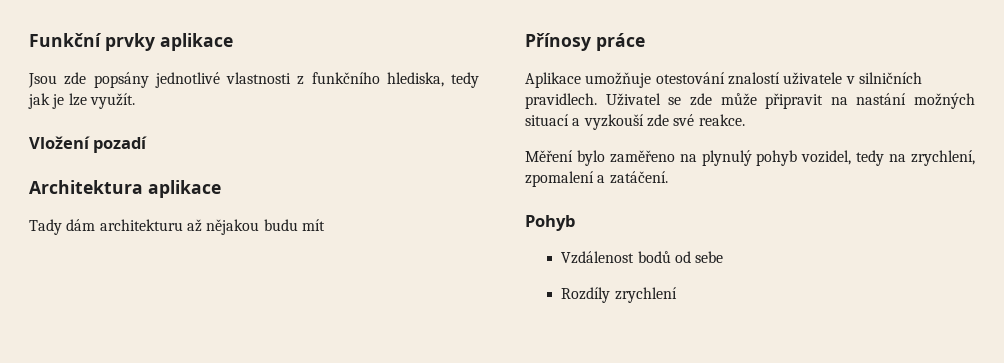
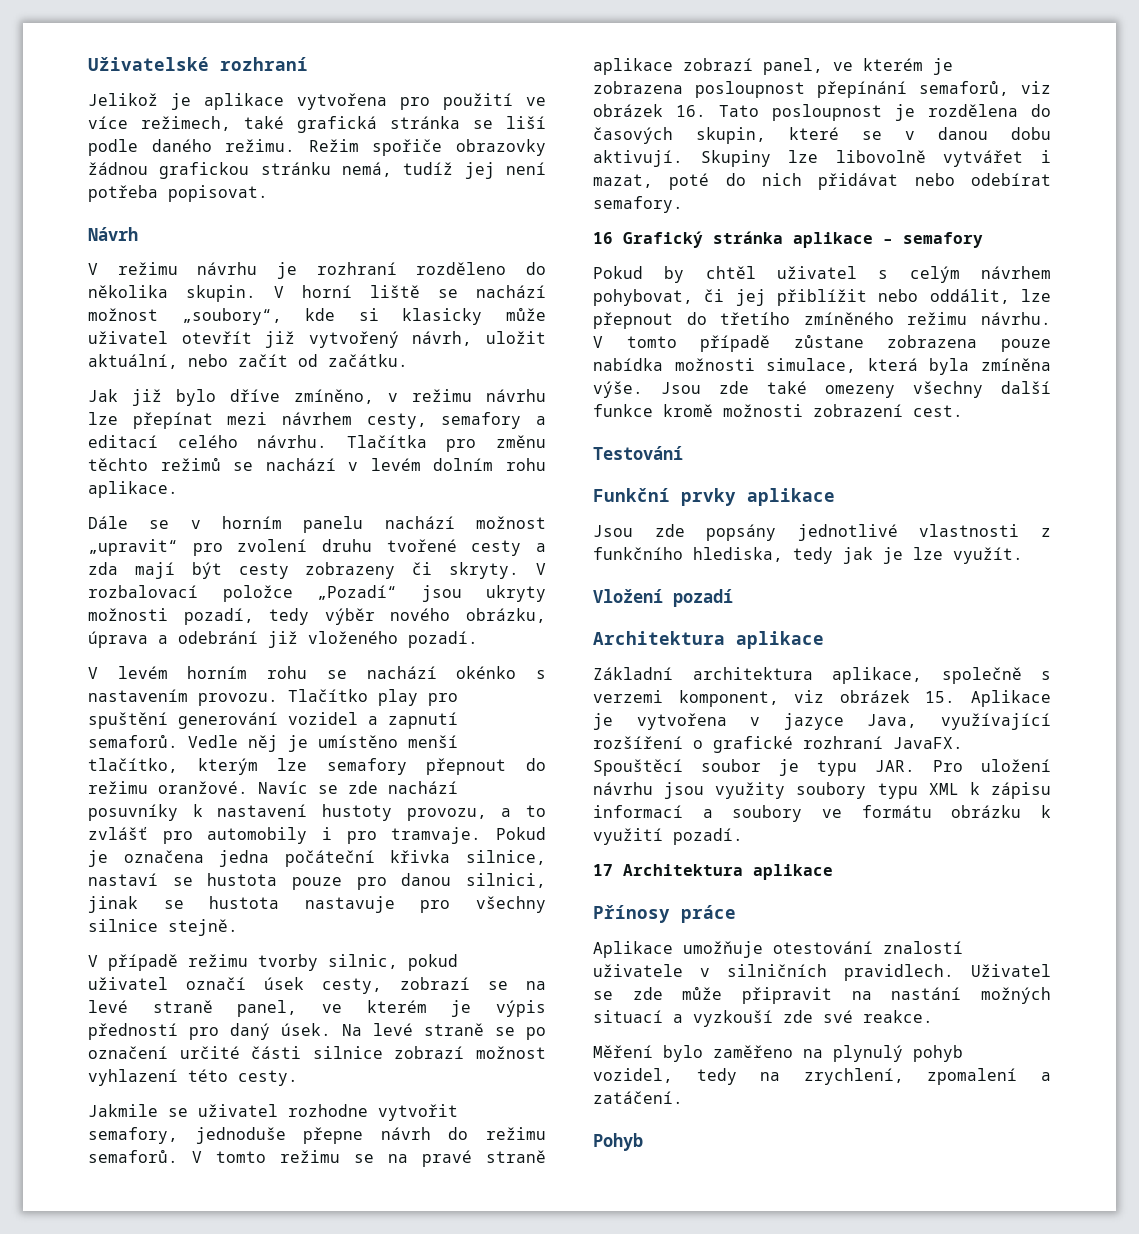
+ Uživatelské rozhraní
+ Jelikož je aplikace vytvořena pro použití ve více režimech, také grafická stránka se liší podle daného režimu. Režim spořiče obrazovky žádnou grafickou stránku nemá, tudíž jej není potřeba popisovat.
+ Návrh
+ V režimu návrhu je rozhraní rozděleno do několika skupin. V horní liště se nachází možnost „soubory“, kde si klasicky může uživatel otevřít již vytvořený návrh, uložit aktuální, nebo začít od začátku.
+ Jak již bylo dříve zmíněno, v režimu návrhu lze přepínat mezi návrhem cesty, semafory a editací celého návrhu. Tlačítka pro změnu těchto režimů se nachází v levém dolním rohu aplikace.
+ Dále se v horním panelu nachází možnost „upravit“ pro zvolení druhu tvořené cesty a zda mají být cesty zobrazeny či skryty. V rozbalovací položce „Pozadí“ jsou ukryty možnosti pozadí, tedy výběr nového obrázku, úprava a odebrání již vloženého pozadí.
+ V levém horním rohu se nachází okénko s nastavením provozu. Tlačítko play pro spuštění generování vozidel a zapnutí semaforů. Vedle něj je umístěno menší tlačítko, kterým lze semafory přepnout do režimu oranžové. Navíc se zde nachází posuvníky k nastavení hustoty provozu, a to zvlášť pro automobily i pro tramvaje. Pokud je označena jedna počáteční křivka silnice, nastaví se hustota pouze pro danou silnici, jinak se hustota nastavuje pro všechny silnice stejně.
+ V případě režimu tvorby silnic, pokud uživatel označí úsek cesty, zobrazí se na levé straně panel, ve kterém je výpis předností pro daný úsek. Na levé straně se po označení určité části silnice zobrazí možnost vyhlazení této cesty.
+ Jakmile se uživatel rozhodne vytvořit semafory, jednoduše přepne návrh do režimu semaforů. V tomto režimu se na pravé straně aplikace zobrazí panel, ve kterém je zobrazena posloupnost přepínání semaforů, viz obrázek 16. Tato posloupnost je rozdělena do časových skupin, které se v danou dobu aktivují. Skupiny lze libovolně vytvářet i mazat, poté do nich přidávat nebo odebírat semafory.
+ 16 Grafický stránka aplikace – semafory
+ Pokud by chtěl uživatel s celým návrhem pohybovat, či jej přiblížit nebo oddálit, lze přepnout do třetího zmíněného režimu návrhu. V tomto případě zůstane zobrazena pouze nabídka možnosti simulace, která byla zmíněna výše. Jsou zde také omezeny všechny další funkce kromě možnosti zobrazení cest.
+ Testování
- Tady dám architekturu až nějakou budu mít
+ Základní architektura aplikace, společně s verzemi komponent, viz obrázek 15. Aplikace je vytvořena v jazyce Java, využívající rozšíření o grafické rozhraní JavaFX. Spouštěcí soubor je typu JAR. Pro uložení návrhu jsou využity soubory typu XML k zápisu informací a soubory ve formátu obrázku k využití pozadí.
+ 17 Architektura aplikace
- Vzdálenost bodů od sebe
- Rozdíly zrychlení

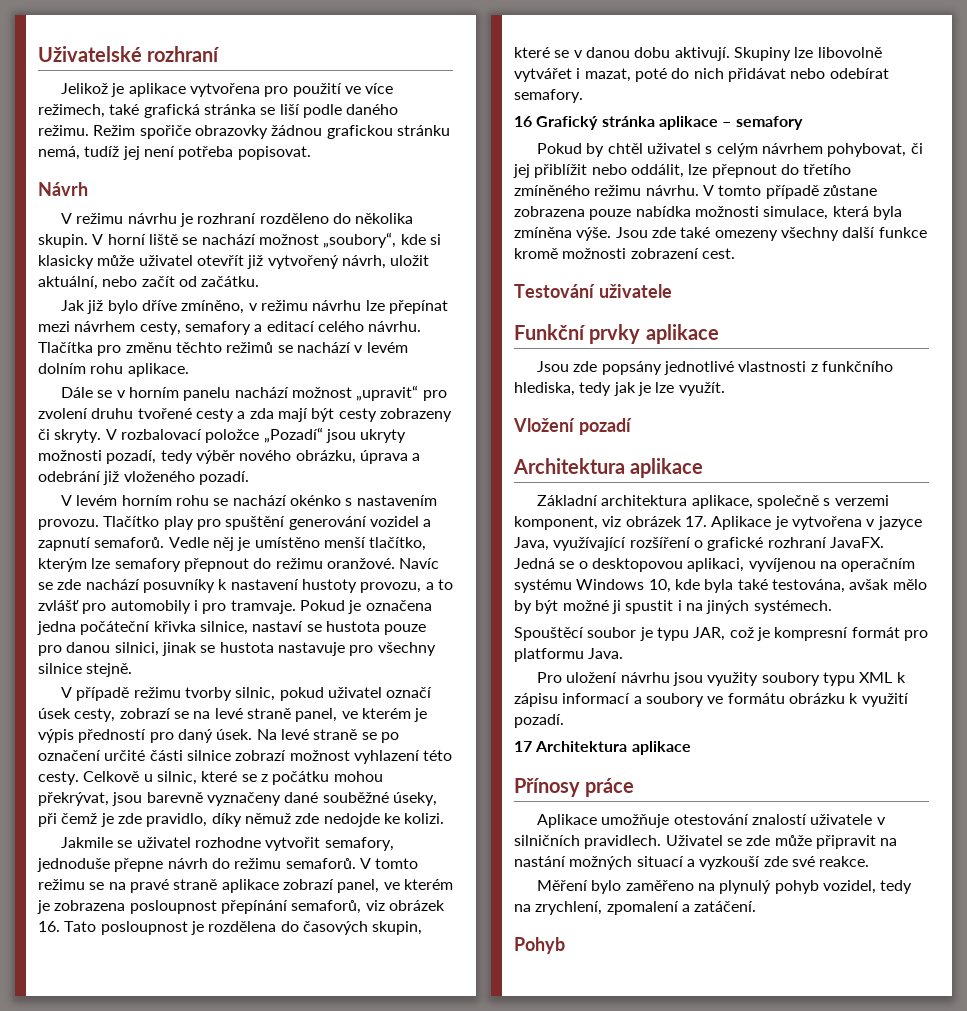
+ Celkově u silnic, které se z počátku mohou překrývat, jsou barevně vyznačeny dané souběžné úseky, při čemž je zde pravidlo, díky němuž zde nedojde ke kolizi.
- Testování
+ Testování uživatele
- Základní architektura aplikace, společně s verzemi komponent, viz obrázek 15. Aplikace je vytvořena v jazyce Java, využívající rozšíření o grafické rozhraní JavaFX.
+ Základní architektura aplikace, společně s verzemi komponent, viz obrázek 17. Aplikace je vytvořena v jazyce Java, využívající rozšíření o grafické rozhraní JavaFX.
- Spouštěcí soubor je typu JAR. Pro uložení návrhu jsou využity soubory typu XML k zápisu informací a soubory ve formátu obrázku k využití pozadí.
+ Jedná se o desktopovou aplikaci, vyvíjenou na operačním systému Windows 10, kde byla také testována, avšak mělo by být možné ji spustit i na jiných systémech.
+ Spouštěcí soubor je typu JAR, což je kompresní formát pro platformu Java.
+ Pro uložení návrhu jsou využity soubory typu XML k zápisu informací a soubory ve formátu obrázku k využití pozadí.

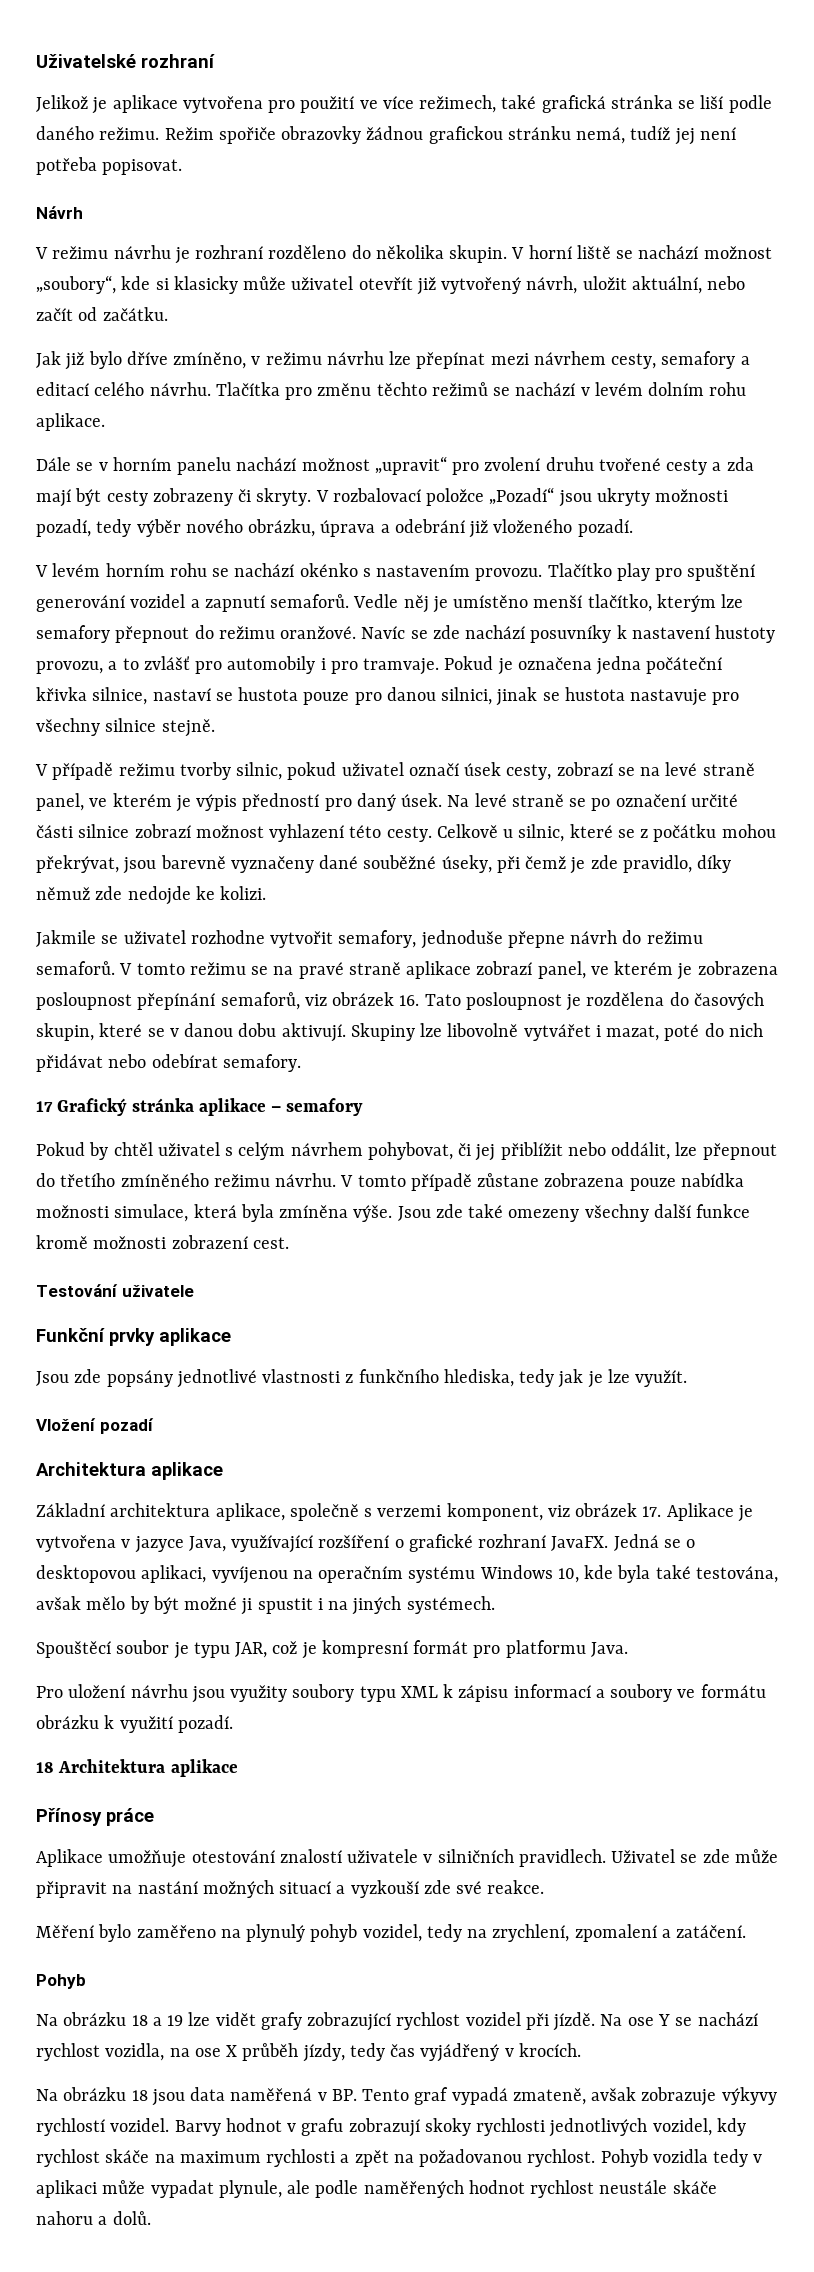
- 16 Grafický stránka aplikace – semafory
+ 17 Grafický stránka aplikace – semafory
- 17 Architektura aplikace
+ 18 Architektura aplikace
+ Na obrázku 18 a 19 lze vidět grafy zobrazující rychlost vozidel při jízdě. Na ose Y se nachází rychlost vozidla, na ose X průběh jízdy, tedy čas vyjádřený v krocích.
+ Na obrázku 18 jsou data naměřená v BP. Tento graf vypadá zmateně, avšak zobrazuje výkyvy rychlostí vozidel. Barvy hodnot v grafu zobrazují skoky rychlosti jednotlivých vozidel, kdy rychlost skáče na maximum rychlosti a zpět na požadovanou rychlost. Pohyb vozidla tedy v aplikaci může vypadat plynule, ale podle naměřených hodnot rychlost neustále skáče nahoru a dolů.

